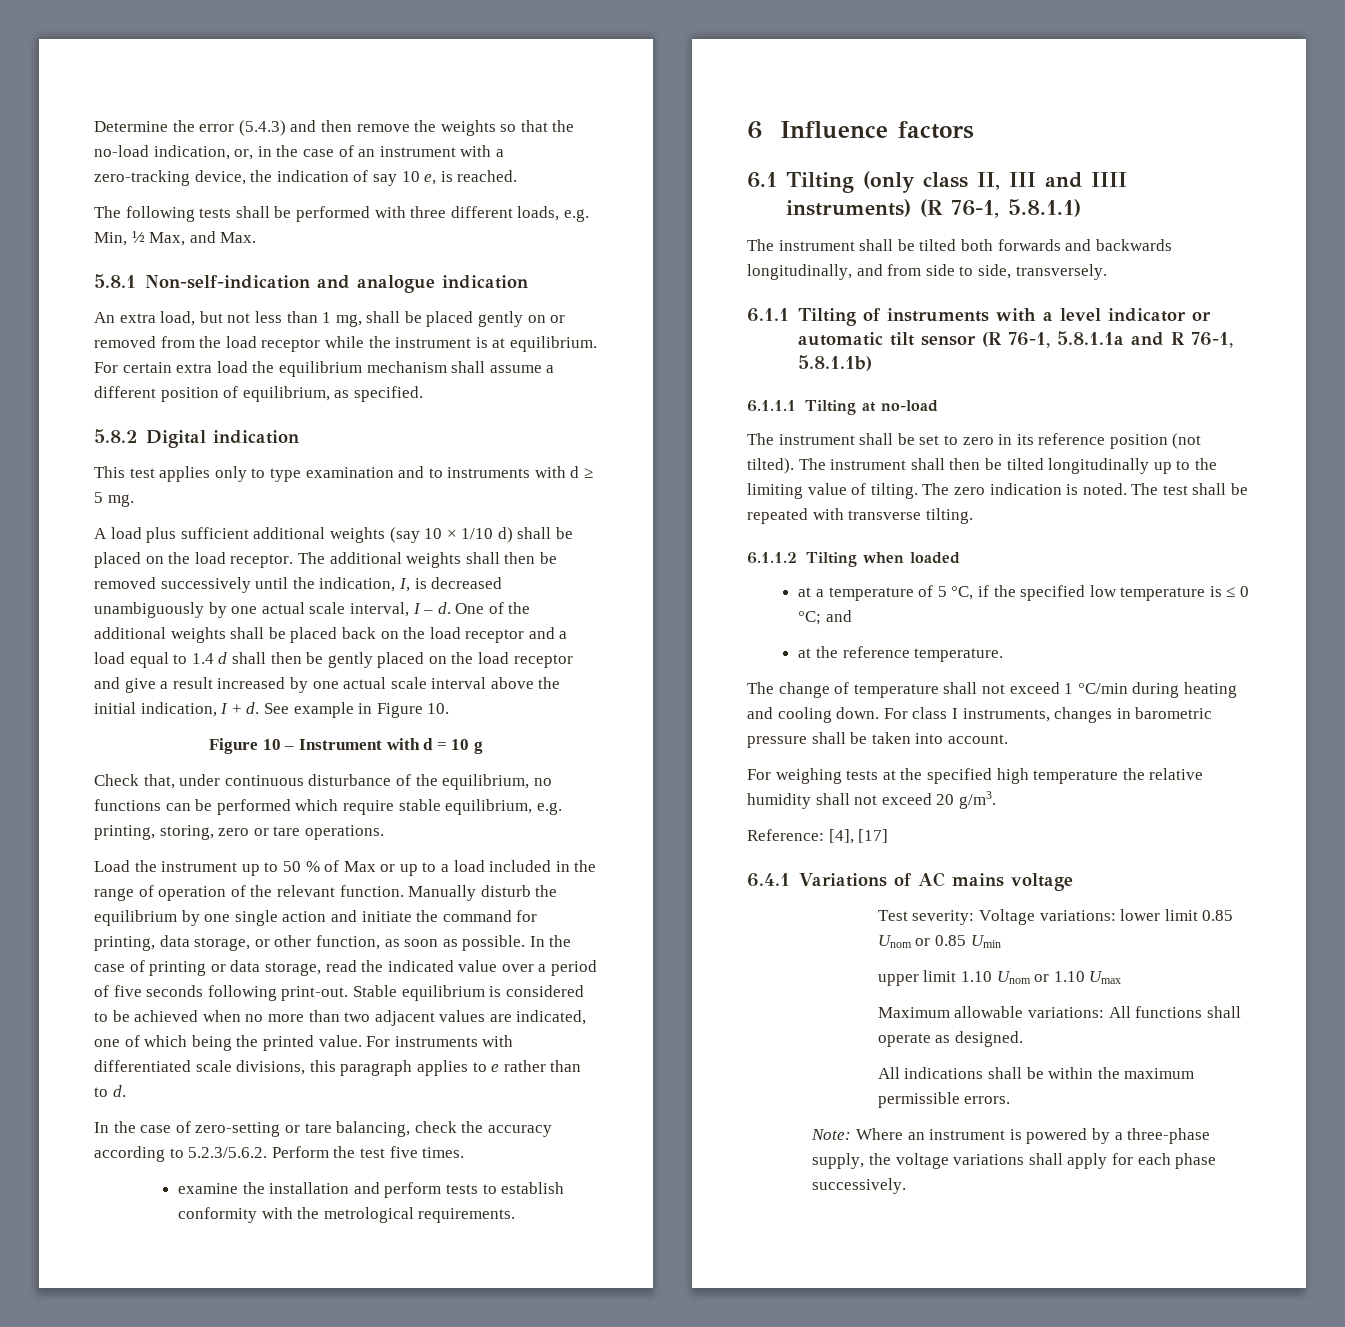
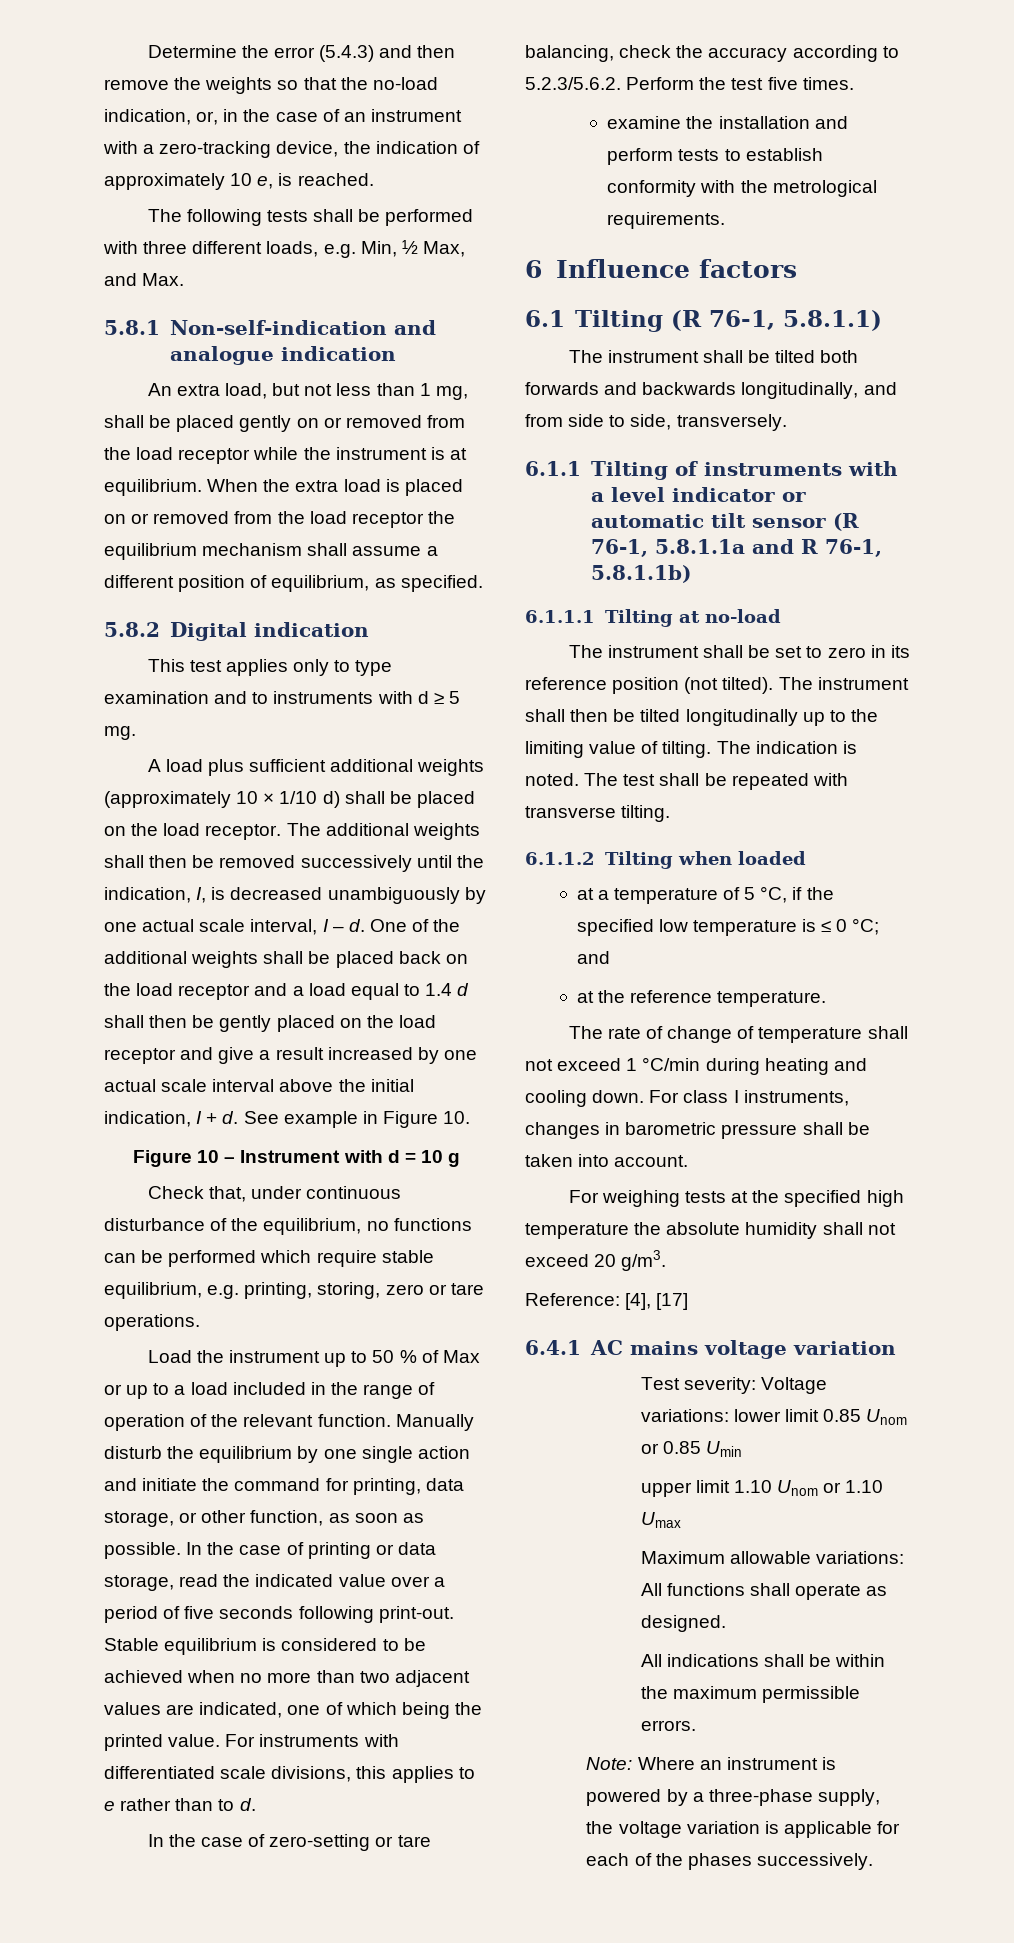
- Determine the error (5.4.3) and then remove the weights so that the no-load indication, or, in the case of an instrument with a zero-tracking device, the indication of say 10 e, is reached.
+ Determine the error (5.4.3) and then remove the weights so that the no-load indication, or, in the case of an instrument with a zero-tracking device, the indication of approximately 10 e, is reached.
- For certain extra load the equilibrium mechanism shall assume a different position of equilibrium, as specified.
+ When the extra load is placed on or removed from the load receptor the equilibrium mechanism shall assume a different position of equilibrium, as specified.
- A load plus sufficient additional weights (say 10 × 1/10 d) shall be placed on the load receptor.
+ A load plus sufficient additional weights (approximately 10 × 1/10 d) shall be placed on the load receptor.
- For instruments with differentiated scale divisions, this paragraph applies to e rather than to d.
+ For instruments with differentiated scale divisions, this applies to e rather than to d.
- 6.1 Tilting (only class II, III and IIII instruments) (R 76-1, 5.8.1.1)
+ 6.1 Tilting (R 76-1, 5.8.1.1)
- The zero indication is noted.
+ The indication is noted.
- The change of temperature shall not exceed 1 °C/min during heating and cooling down.
+ The rate of change of temperature shall not exceed 1 °C/min during heating and cooling down.
- For weighing tests at the specified high temperature the relative humidity shall not exceed 20 g/m3.
+ For weighing tests at the specified high temperature the absolute humidity shall not exceed 20 g/m3.
- 6.4.1 Variations of AC mains voltage
+ 6.4.1 AC mains voltage variation
- Note: Where an instrument is powered by a three-phase supply, the voltage variations shall apply for each phase successively.
+ Note: Where an instrument is powered by a three-phase supply, the voltage variation is applicable for each of the phases successively.

